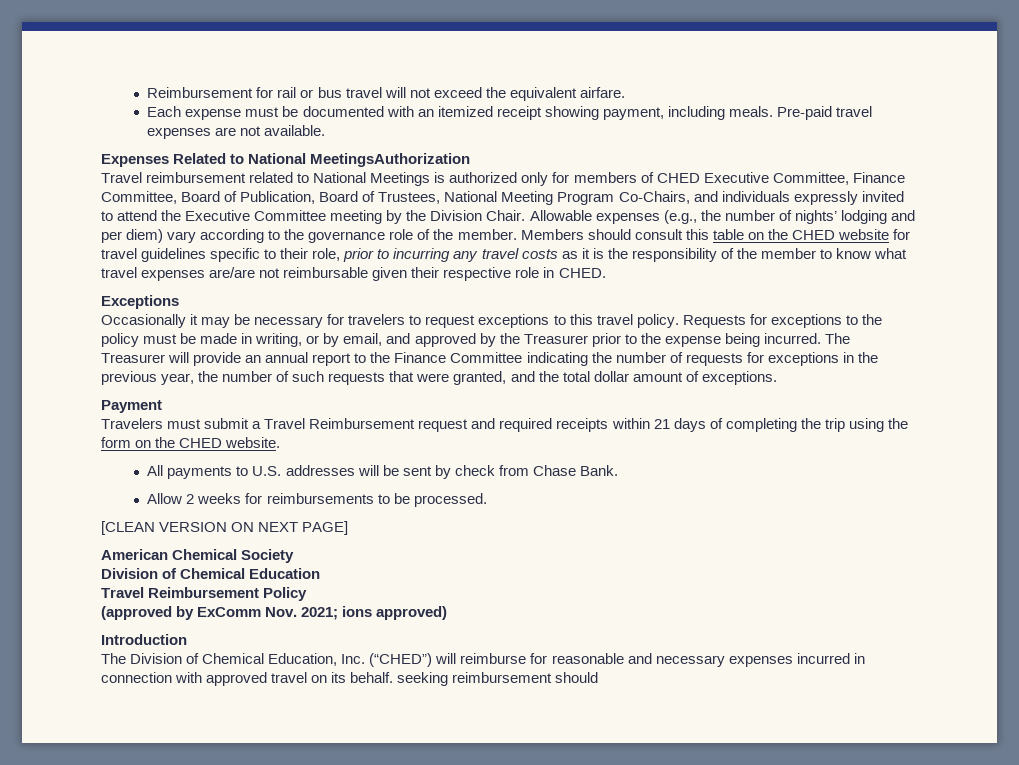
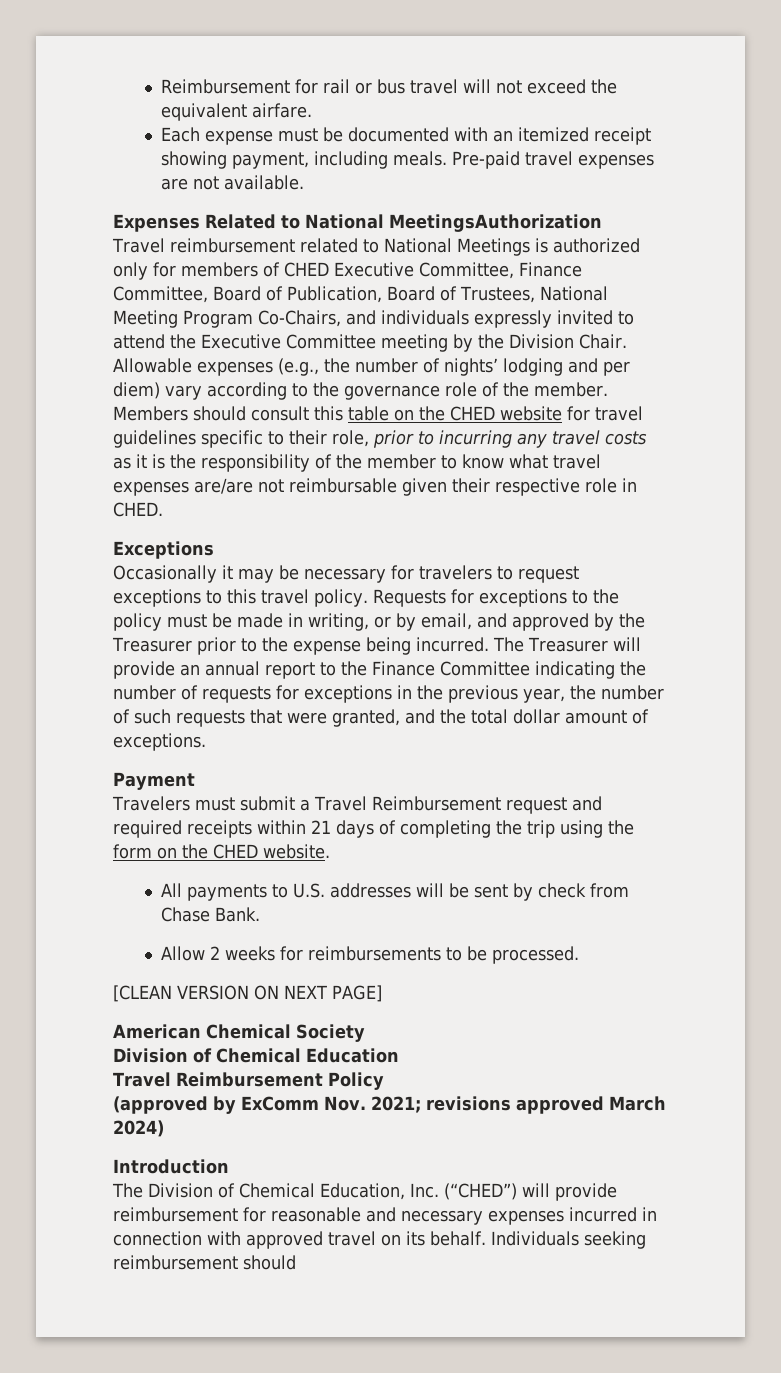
- (approved by ExComm Nov. 2021; ions approved)
+ (approved by ExComm Nov. 2021; revisions approved March 2024)
- The Division of Chemical Education, Inc. (“CHED”) will reimburse for reasonable and necessary expenses incurred in connection with approved travel on its behalf. seeking reimbursement should
+ The Division of Chemical Education, Inc. (“CHED”) will provide reimbursement for reasonable and necessary expenses incurred in connection with approved travel on its behalf. Individuals seeking reimbursement should

